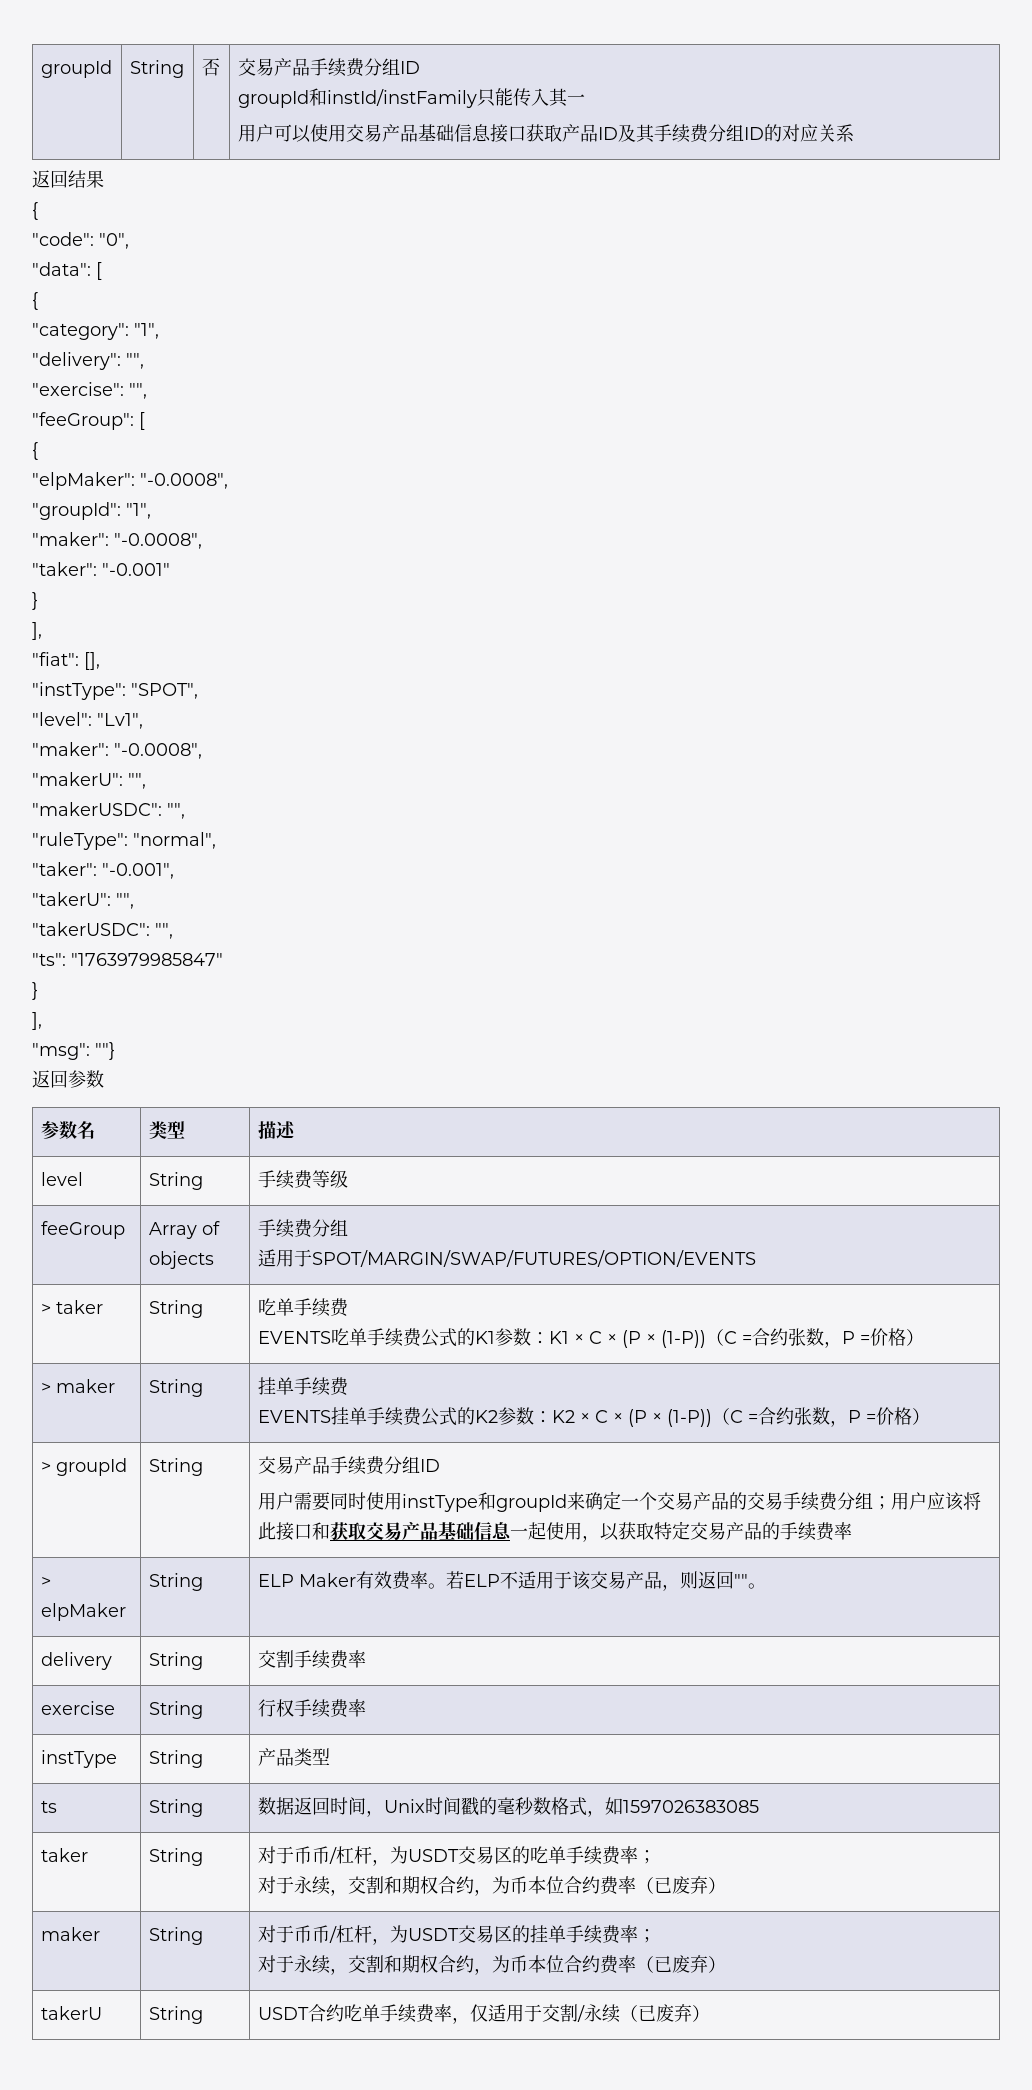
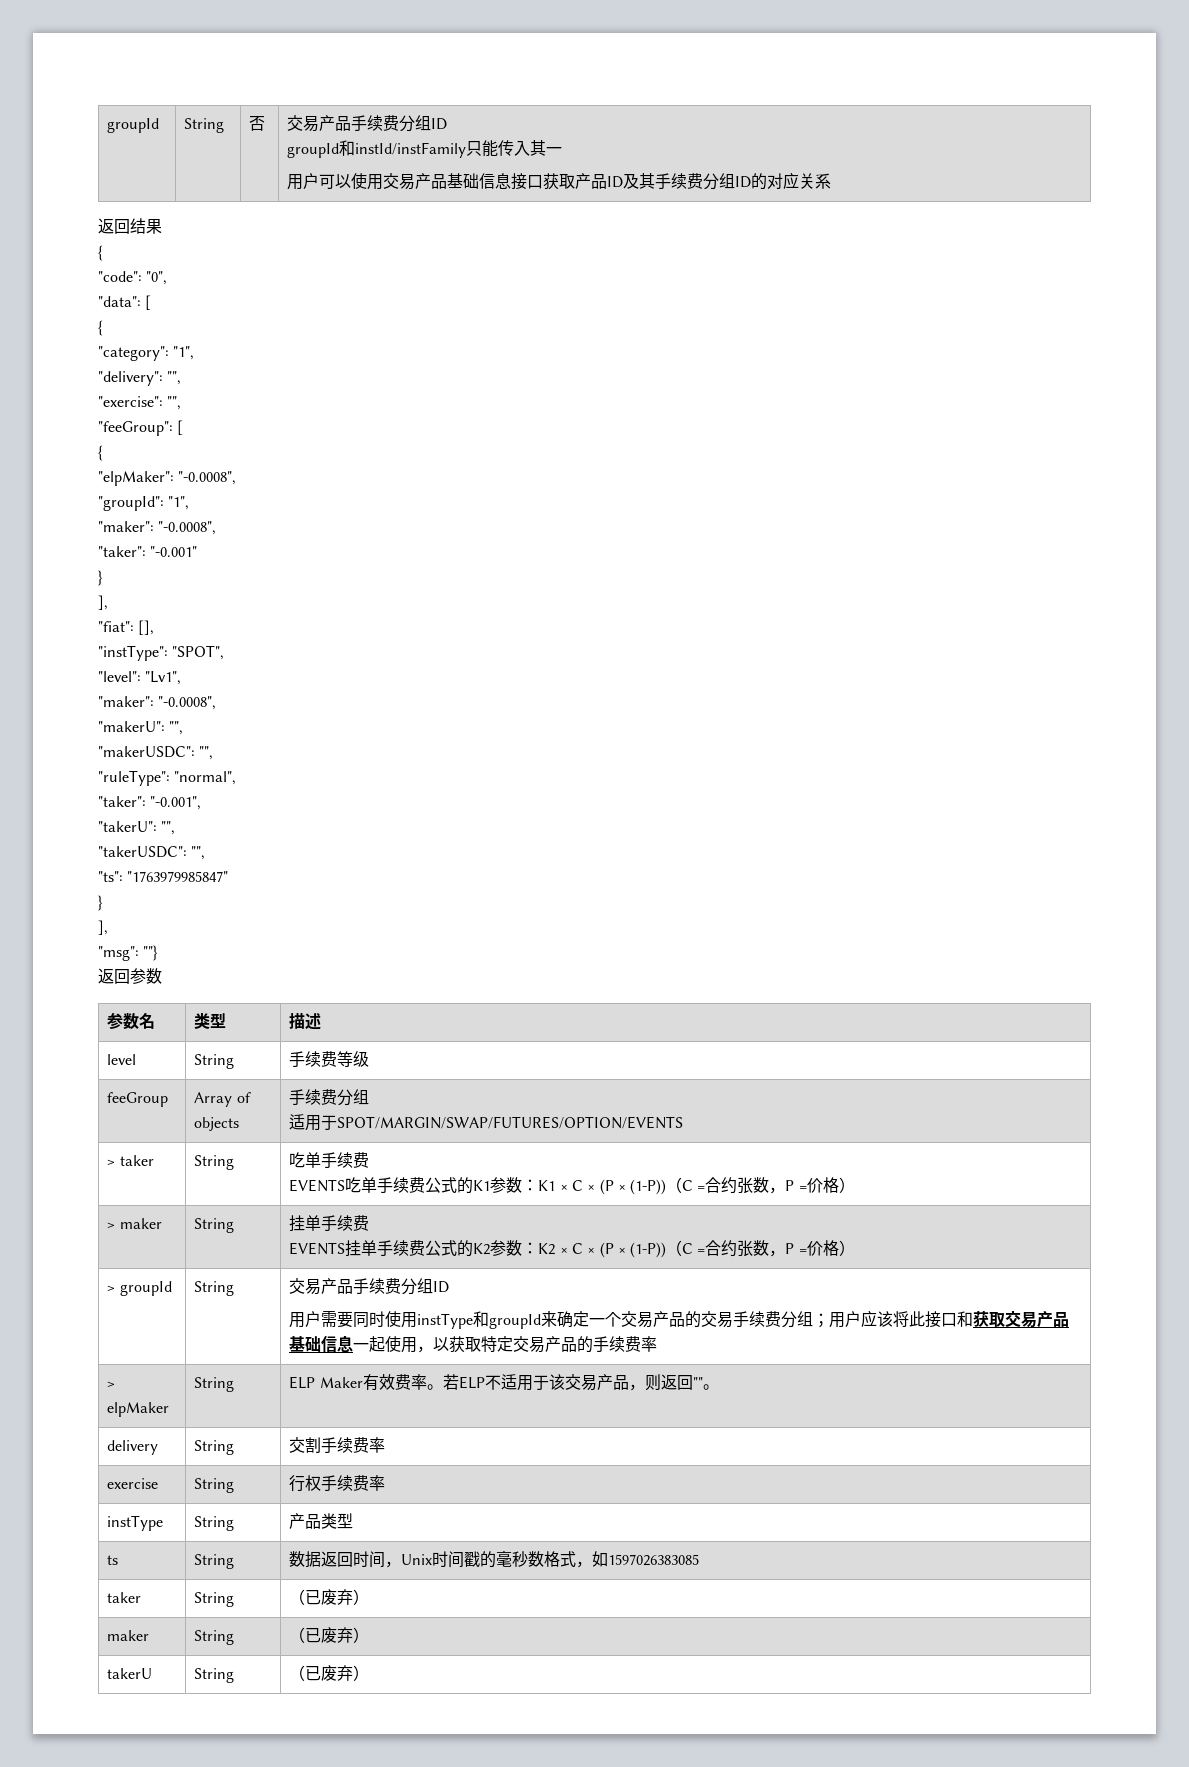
- taker | String | 对于币币/杠杆，为USDT交易区的吃单手续费率；
- 对于永续，交割和期权合约，为币本位合约费率（已废弃）
+ taker | String | （已废弃）
- maker | String | 对于币币/杠杆，为USDT交易区的挂单手续费率；
- 对于永续，交割和期权合约，为币本位合约费率（已废弃）
+ maker | String | （已废弃）
- takerU | String | USDT合约吃单手续费率，仅适用于交割/永续（已废弃）
+ takerU | String | （已废弃）

